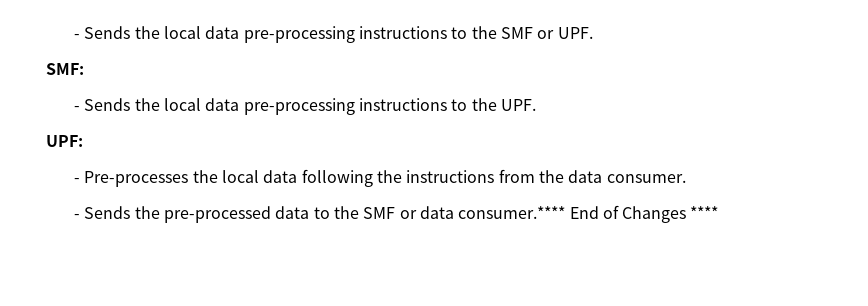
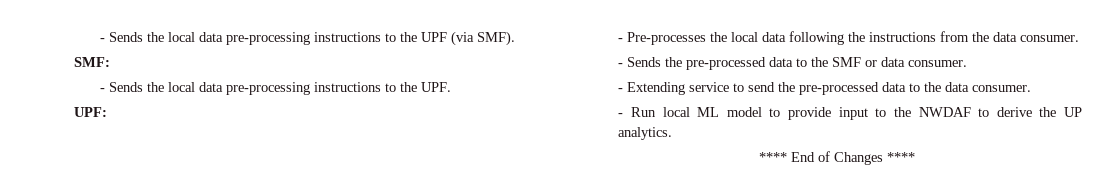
- - Sends the local data pre-processing instructions to the SMF or UPF.
+ - Sends the local data pre-processing instructions to the UPF (via SMF).
- - Sends the pre-processed data to the SMF or data consumer.**** End of Changes ****
+ - Sends the pre-processed data to the SMF or data consumer.
+ - Extending service to send the pre-processed data to the data consumer.
+ - Run local ML model to provide input to the NWDAF to derive the UP analytics.
+ **** End of Changes ****

